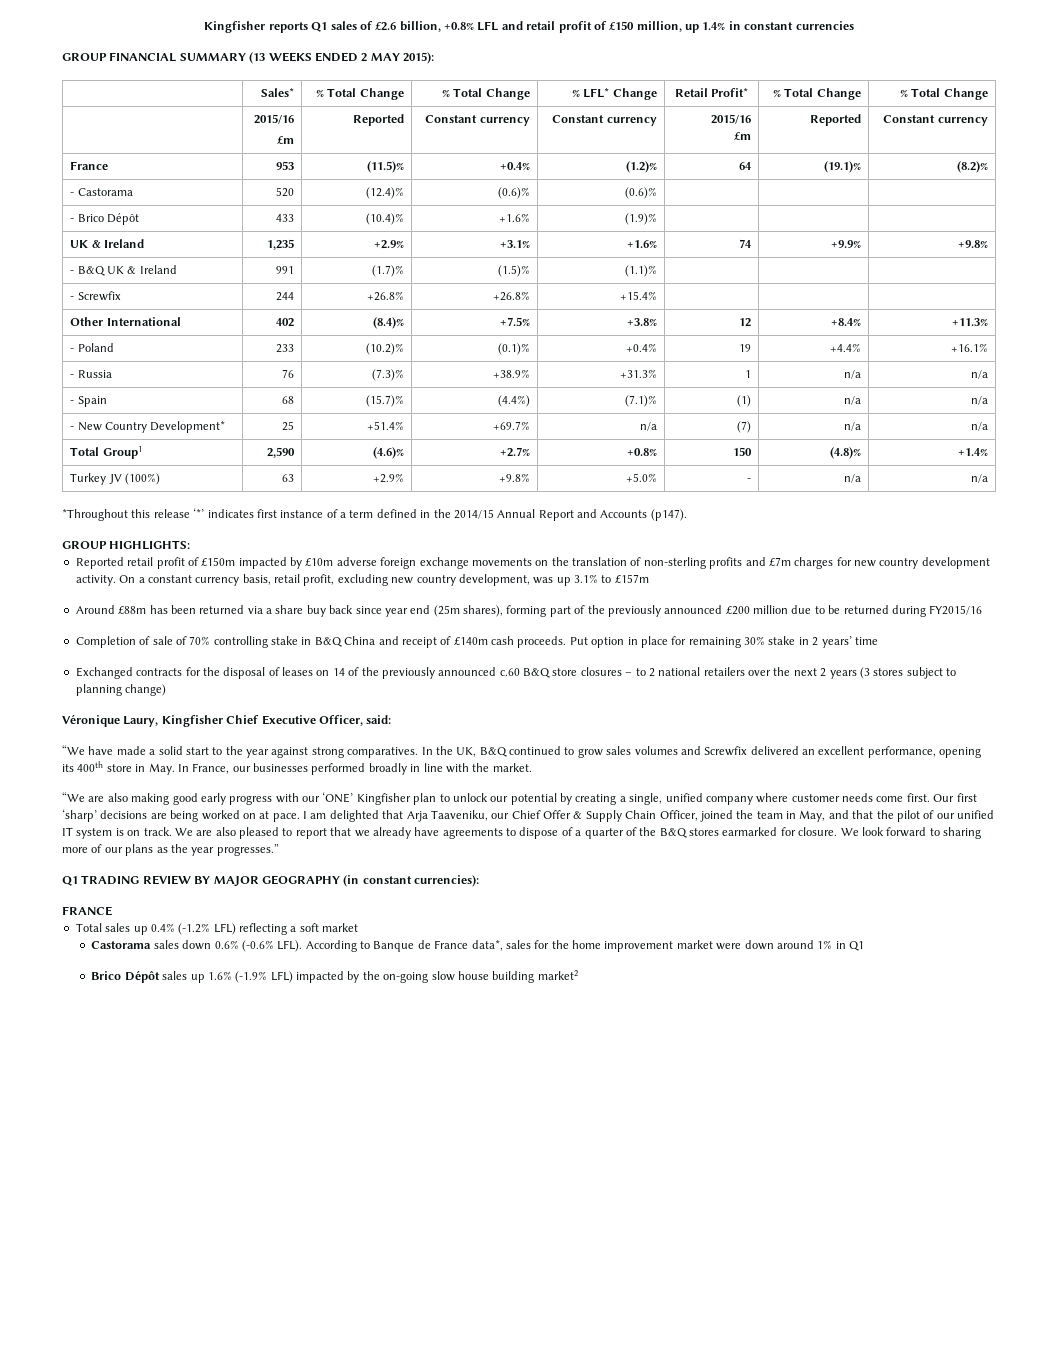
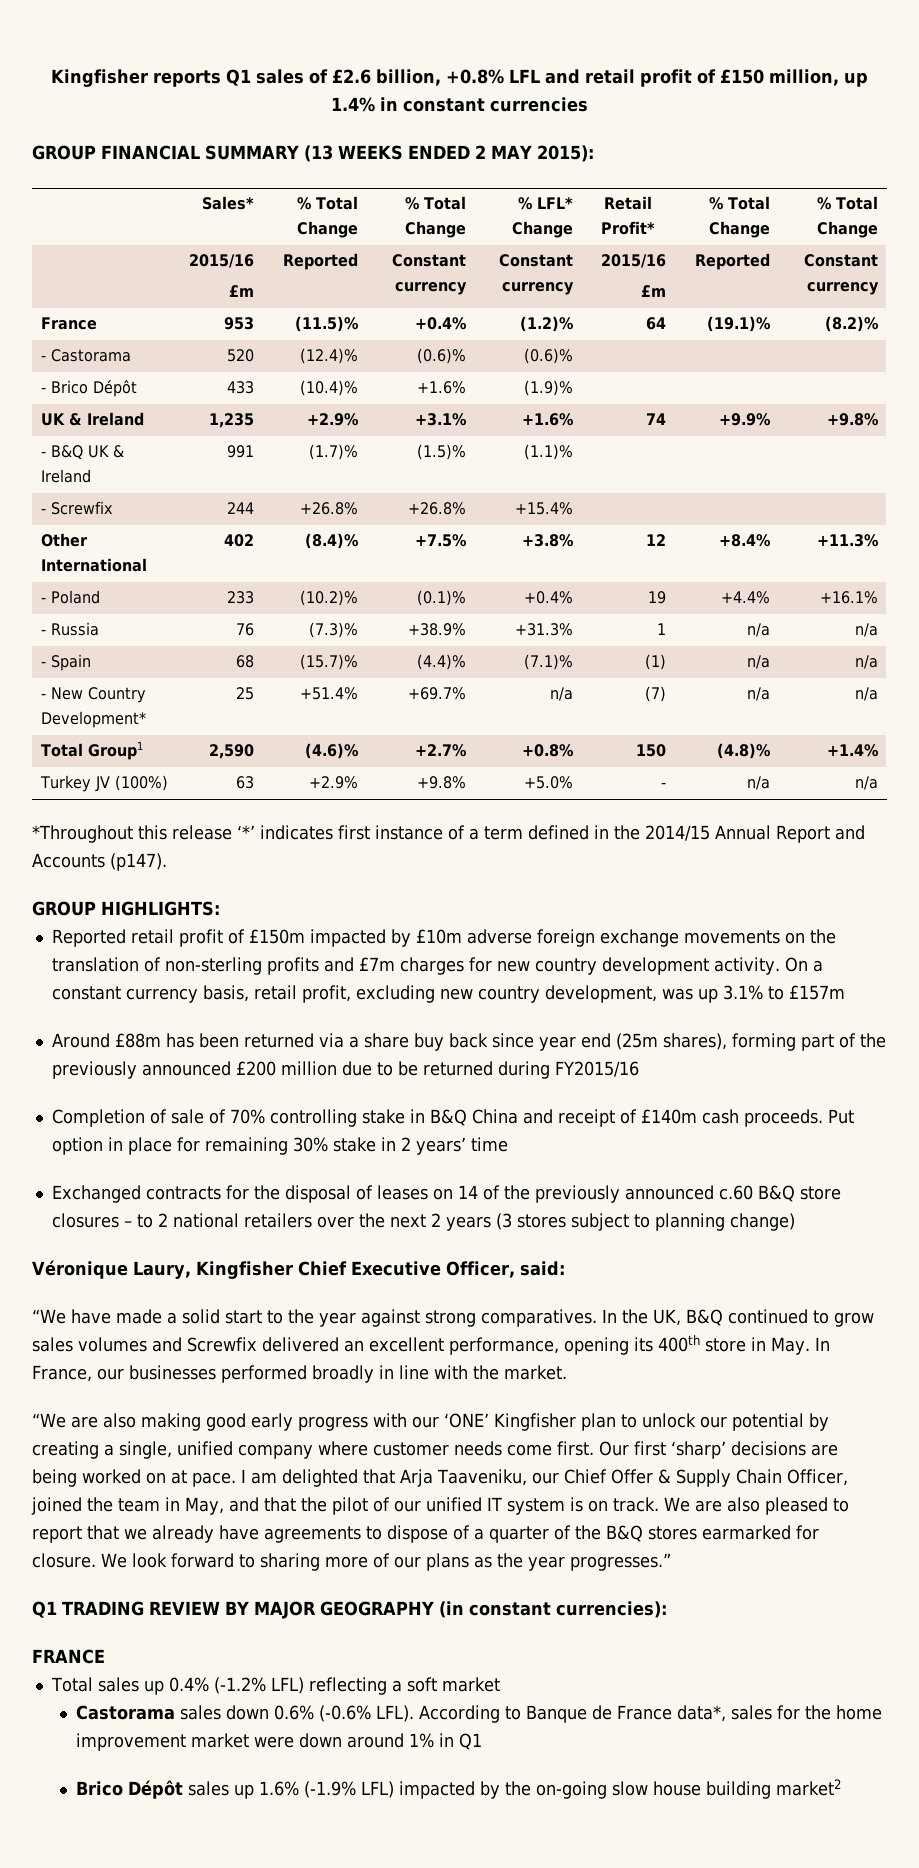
- - Spain | 68 | (15.7)% | (4.4%) | (7.1)% | (1) | n/a | n/a
+ - Spain | 68 | (15.7)% | (4.4)% | (7.1)% | (1) | n/a | n/a

